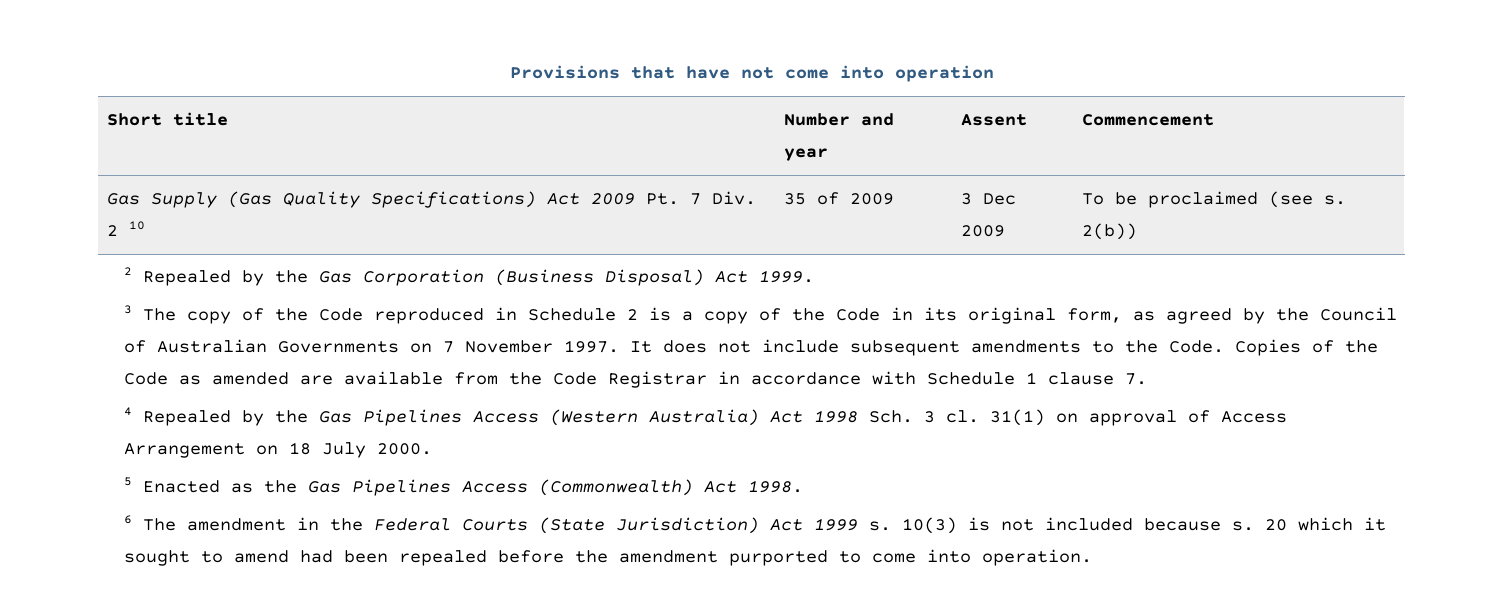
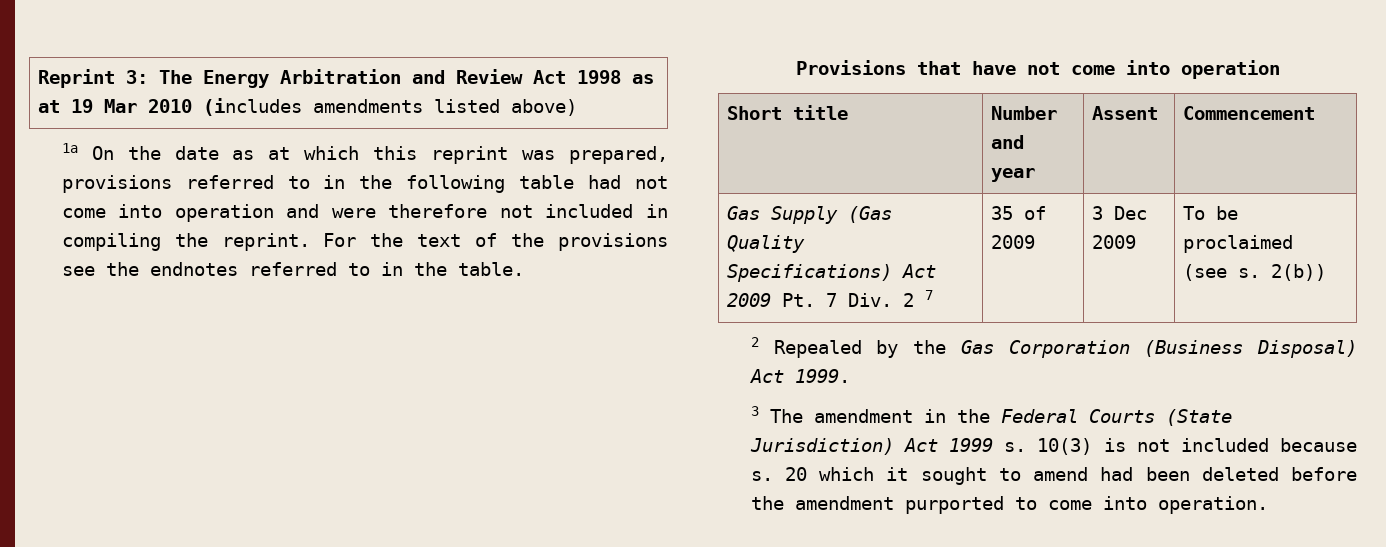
+ Reprint 3: The Energy Arbitration and Review Act 1998 as at 19 Mar 2010 (includes amendments listed above)
+ 1a On the date as at which this reprint was prepared, provisions referred to in the following table had not come into operation and were therefore not included in compiling the reprint. For the text of the provisions see the endnotes referred to in the table.
- Gas Supply (Gas Quality Specifications) Act 2009 Pt. 7 Div. 2 10 | 35 of 2009 | 3 Dec 2009 | To be proclaimed (see s. 2(b))
+ Gas Supply (Gas Quality Specifications) Act 2009 Pt. 7 Div. 2 7 | 35 of 2009 | 3 Dec 2009 | To be proclaimed (see s. 2(b))
- 3 The copy of the Code reproduced in Schedule 2 is a copy of the Code in its original form, as agreed by the Council of Australian Governments on 7 November 1997. It does not include subsequent amendments to the Code. Copies of the Code as amended are available from the Code Registrar in accordance with Schedule 1 clause 7.
- 4 Repealed by the Gas Pipelines Access (Western Australia) Act 1998 Sch. 3 cl. 31(1) on approval of Access Arrangement on 18 July 2000.
- 5 Enacted as the Gas Pipelines Access (Commonwealth) Act 1998.
- 6 The amendment in the Federal Courts (State Jurisdiction) Act 1999 s.
+ 3 The amendment in the Federal Courts (State Jurisdiction) Act 1999 s.
- 20 which it sought to amend had been repealed before the amendment purported to come into operation.
+ 20 which it sought to amend had been deleted before the amendment purported to come into operation.

